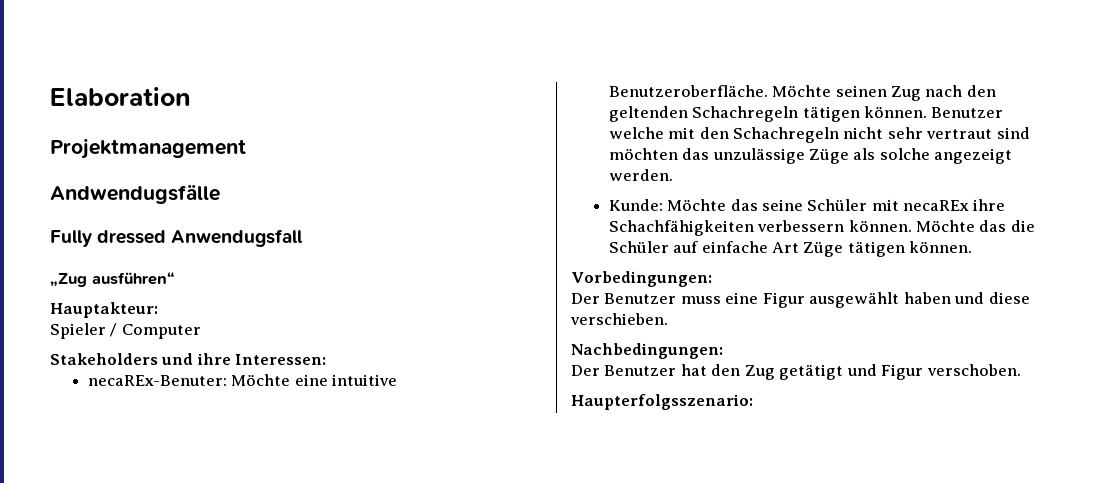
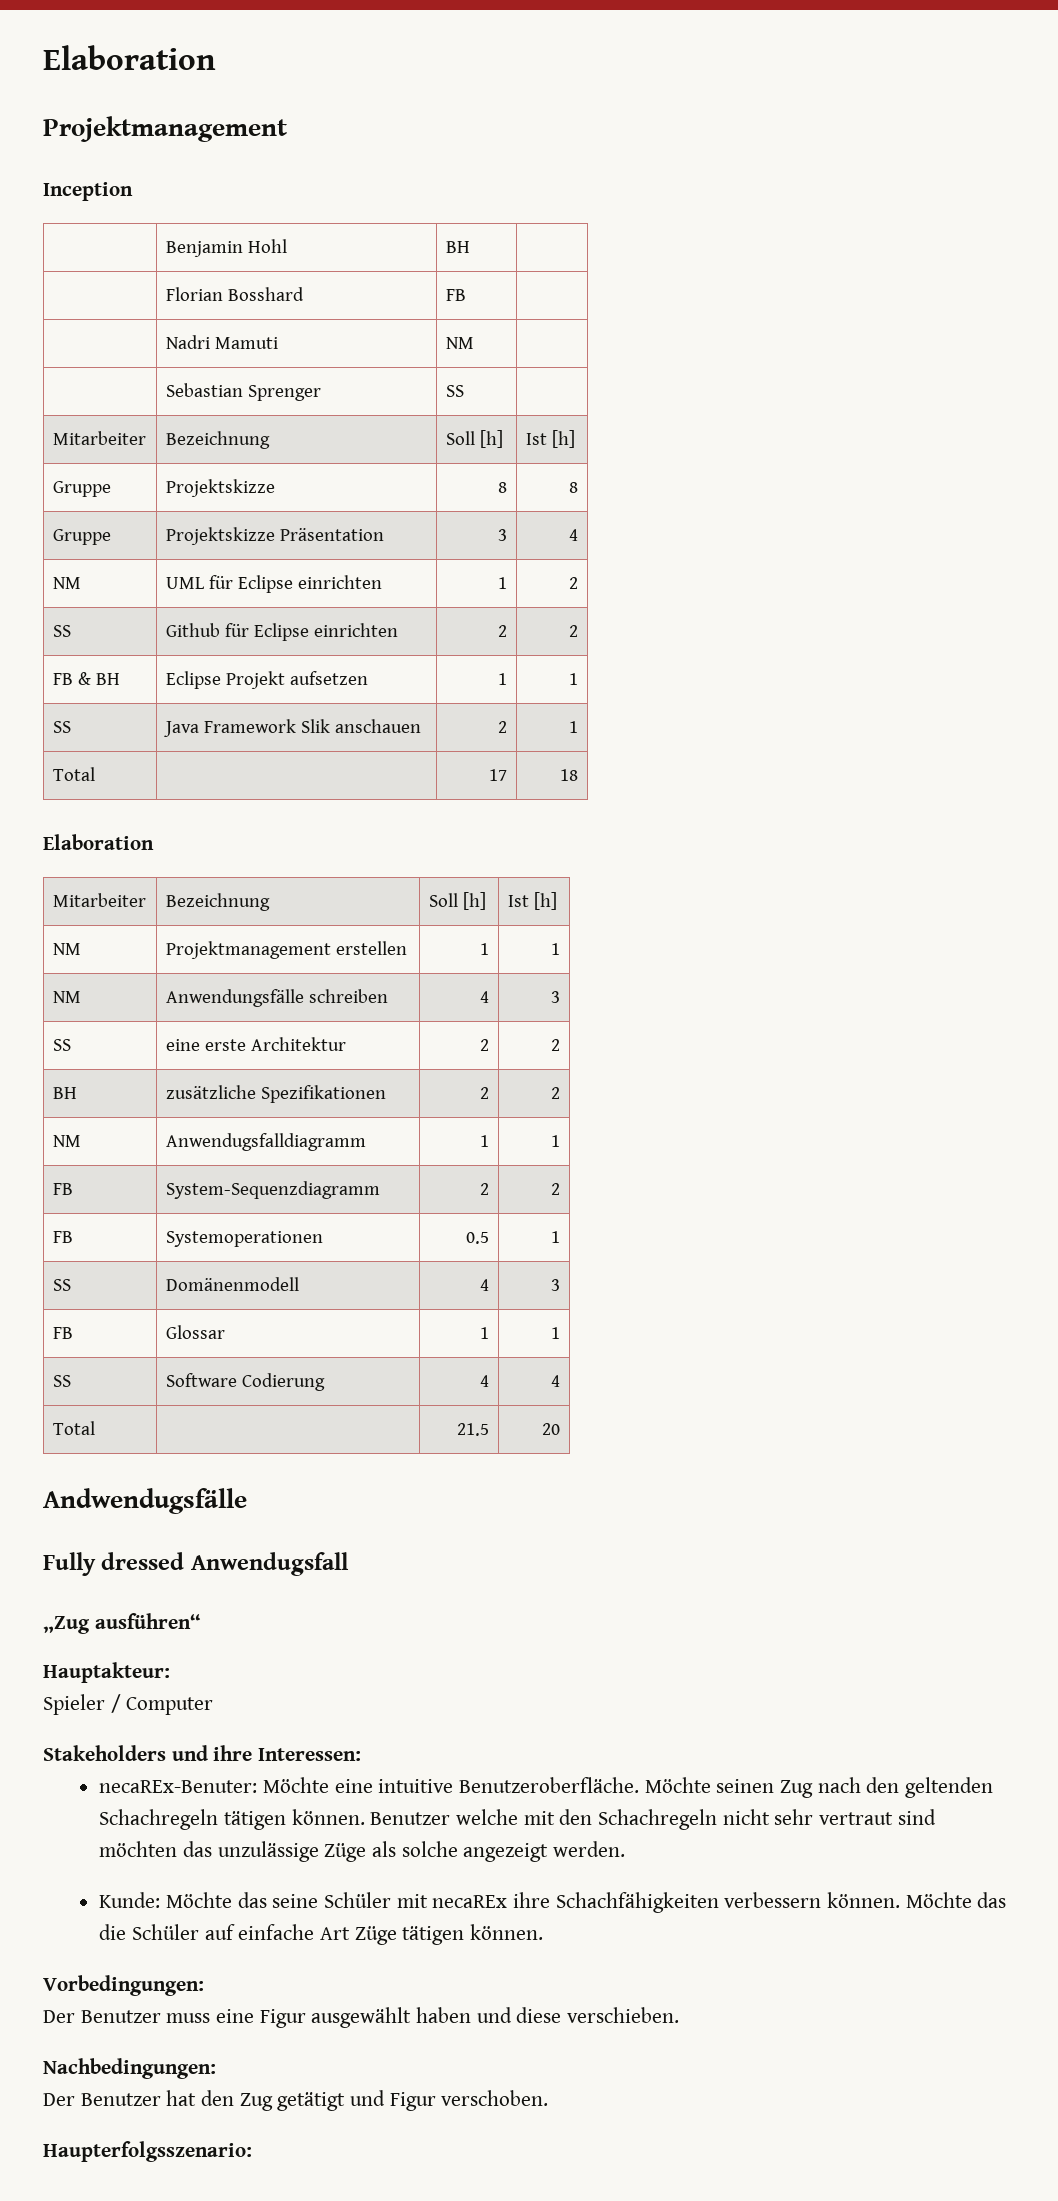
+ Inception
+ | Benjamin Hohl | BH |
+ | Florian Bosshard | FB |
+ | Nadri Mamuti | NM |
+ | Sebastian Sprenger | SS |
+ Mitarbeiter | Bezeichnung | Soll [h] | Ist [h]
+ Gruppe | Projektskizze | 8 | 8
+ Gruppe | Projektskizze Präsentation | 3 | 4
+ NM | UML für Eclipse einrichten | 1 | 2
+ SS | Github für Eclipse einrichten | 2 | 2
+ FB & BH | Eclipse Projekt aufsetzen | 1 | 1
+ SS | Java Framework Slik anschauen | 2 | 1
+ Total | | 17 | 18
+ Elaboration
+ Mitarbeiter | Bezeichnung | Soll [h] | Ist [h]
+ NM | Projektmanagement erstellen | 1 | 1
+ NM | Anwendungsfälle schreiben | 4 | 3
+ SS | eine erste Architektur | 2 | 2
+ BH | zusätzliche Spezifikationen | 2 | 2
+ NM | Anwendugsfalldiagramm | 1 | 1
+ FB | System-Sequenzdiagramm | 2 | 2
+ FB | Systemoperationen | 0.5 | 1
+ SS | Domänenmodell | 4 | 3
+ FB | Glossar | 1 | 1
+ SS | Software Codierung | 4 | 4
+ Total | | 21.5 | 20

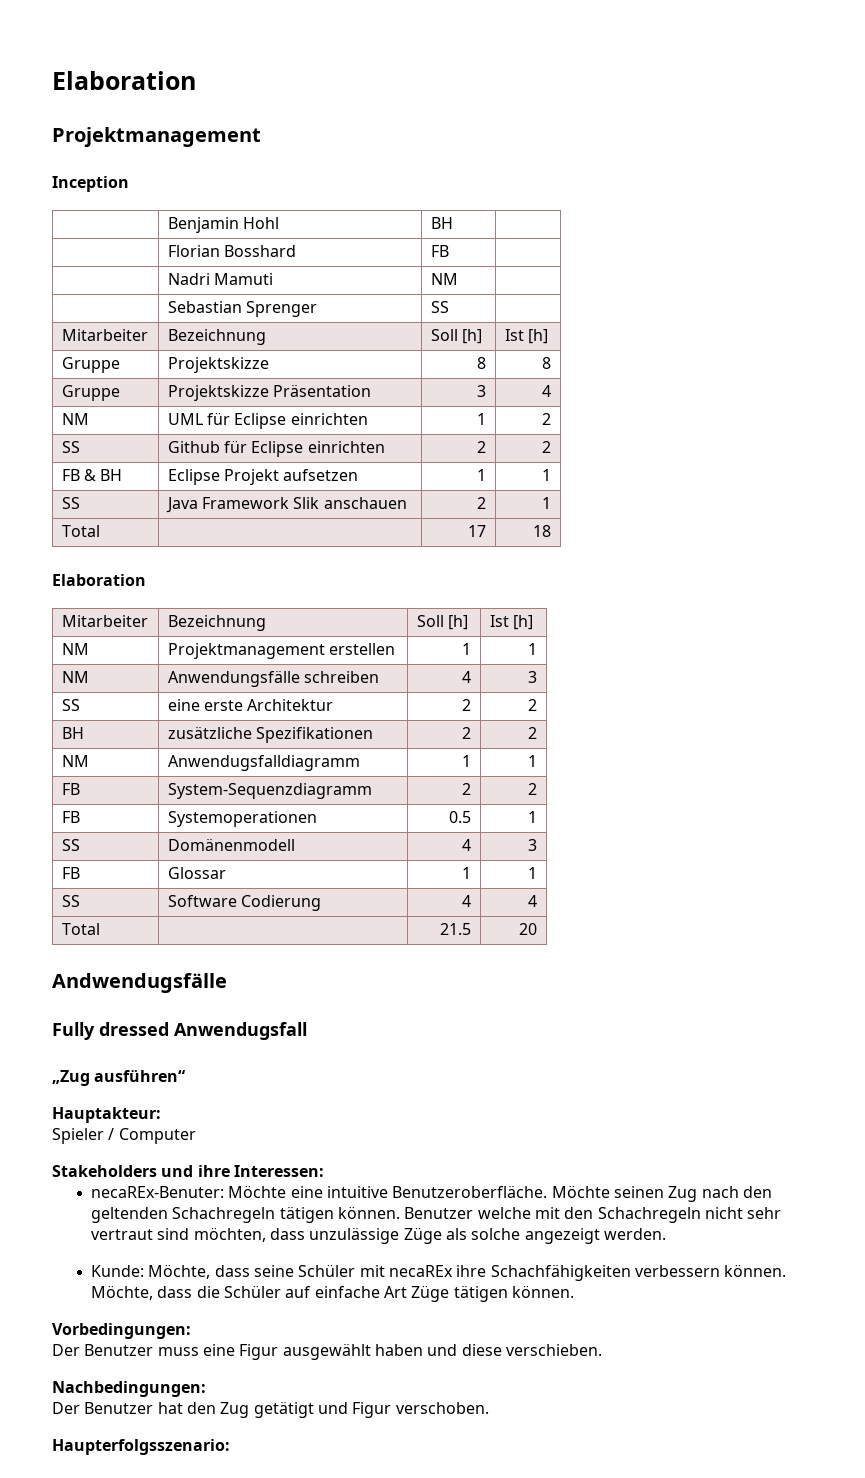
- Benutzer welche mit den Schachregeln nicht sehr vertraut sind möchten das unzulässige Züge als solche angezeigt werden.
+ Benutzer welche mit den Schachregeln nicht sehr vertraut sind möchten, dass unzulässige Züge als solche angezeigt werden.
- Kunde: Möchte das seine Schüler mit necaREx ihre Schachfähigkeiten verbessern können.
+ Kunde: Möchte, dass seine Schüler mit necaREx ihre Schachfähigkeiten verbessern können.
- Möchte das die Schüler auf einfache Art Züge tätigen können.
+ Möchte, dass die Schüler auf einfache Art Züge tätigen können.

